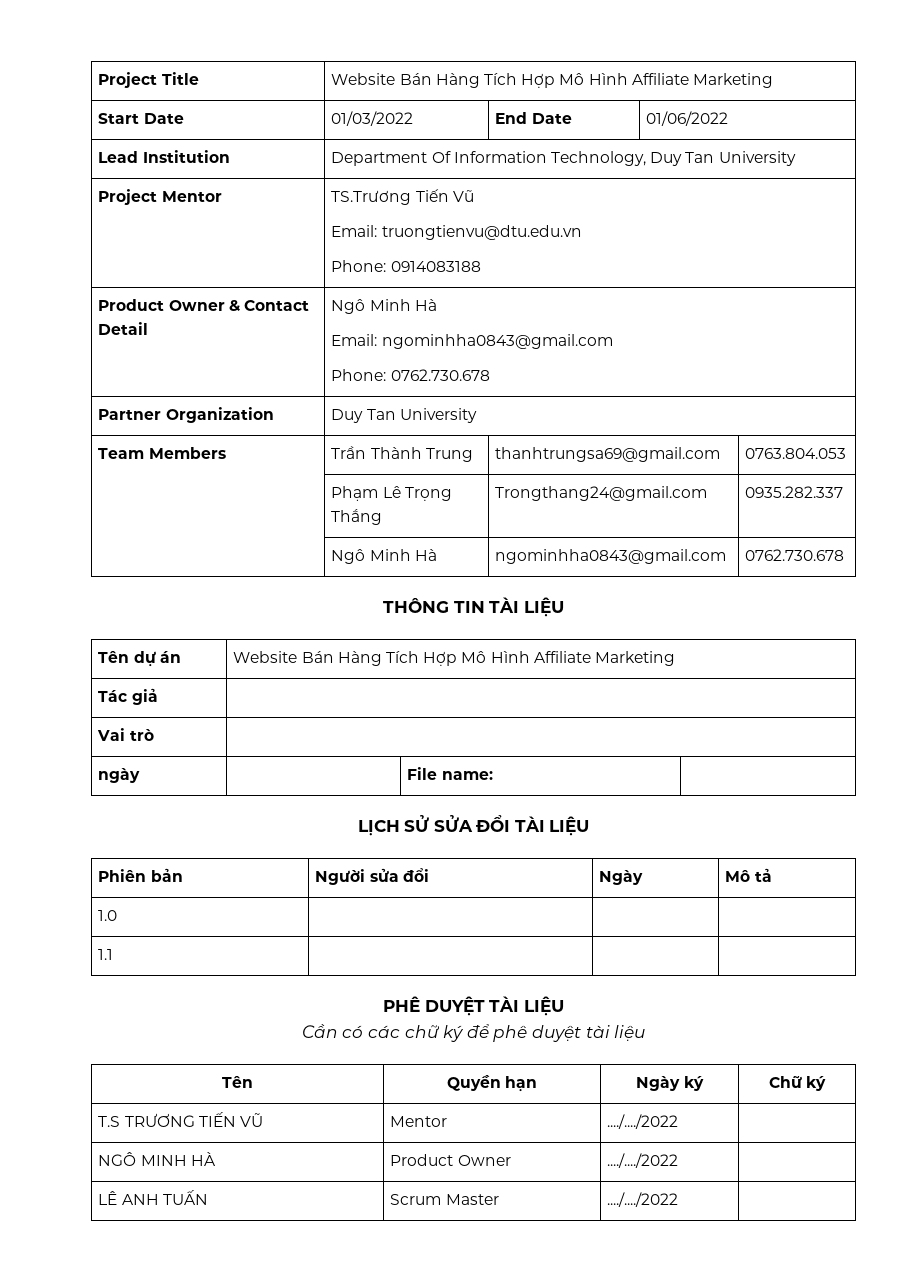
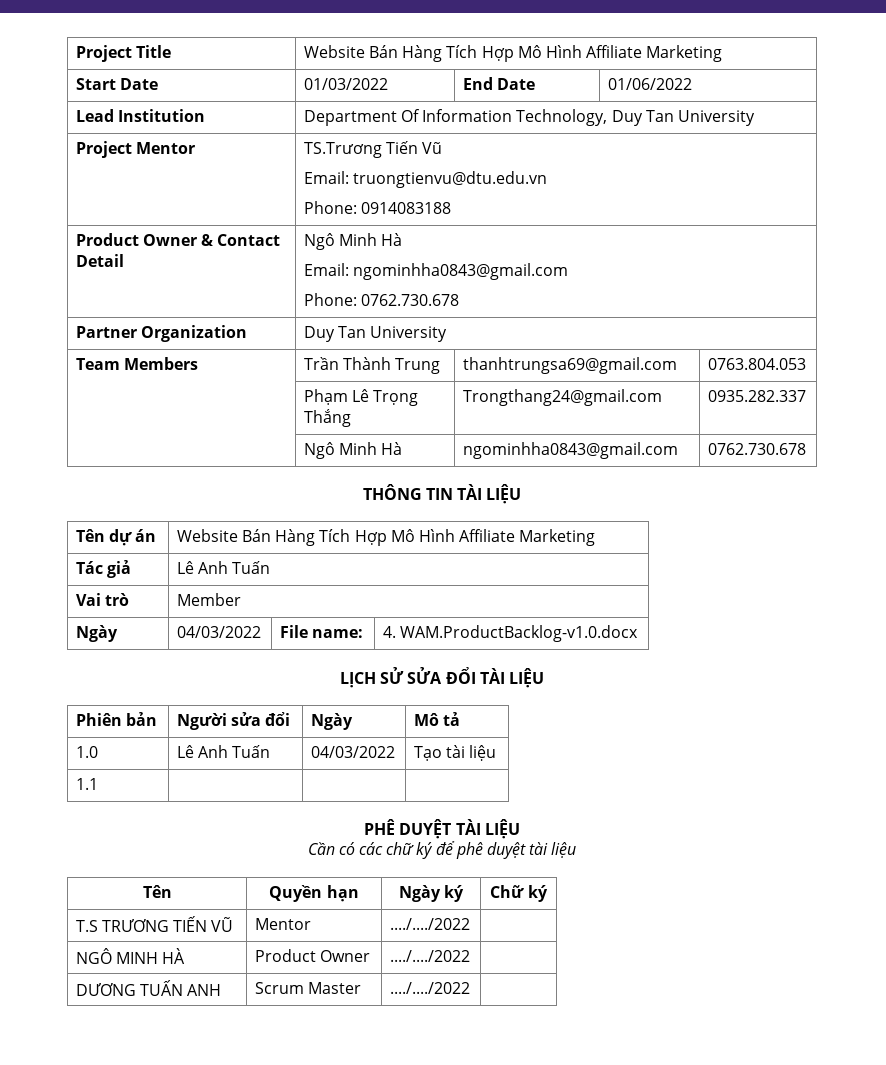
- Tác giả |
+ Tác giả | Lê Anh Tuấn
- Vai trò |
- ngày | | File name: |
+ Vai trò | Member
+ Ngày | 04/03/2022 | File name: | 4. WAM.ProductBacklog-v1.0.docx
- 1.0 | | |
+ 1.0 | Lê Anh Tuấn | 04/03/2022 | Tạo tài liệu
- LÊ ANH TUẤN | Scrum Master | ..../..../2022 |
+ DƯƠNG TUẤN ANH | Scrum Master | ..../..../2022 |

